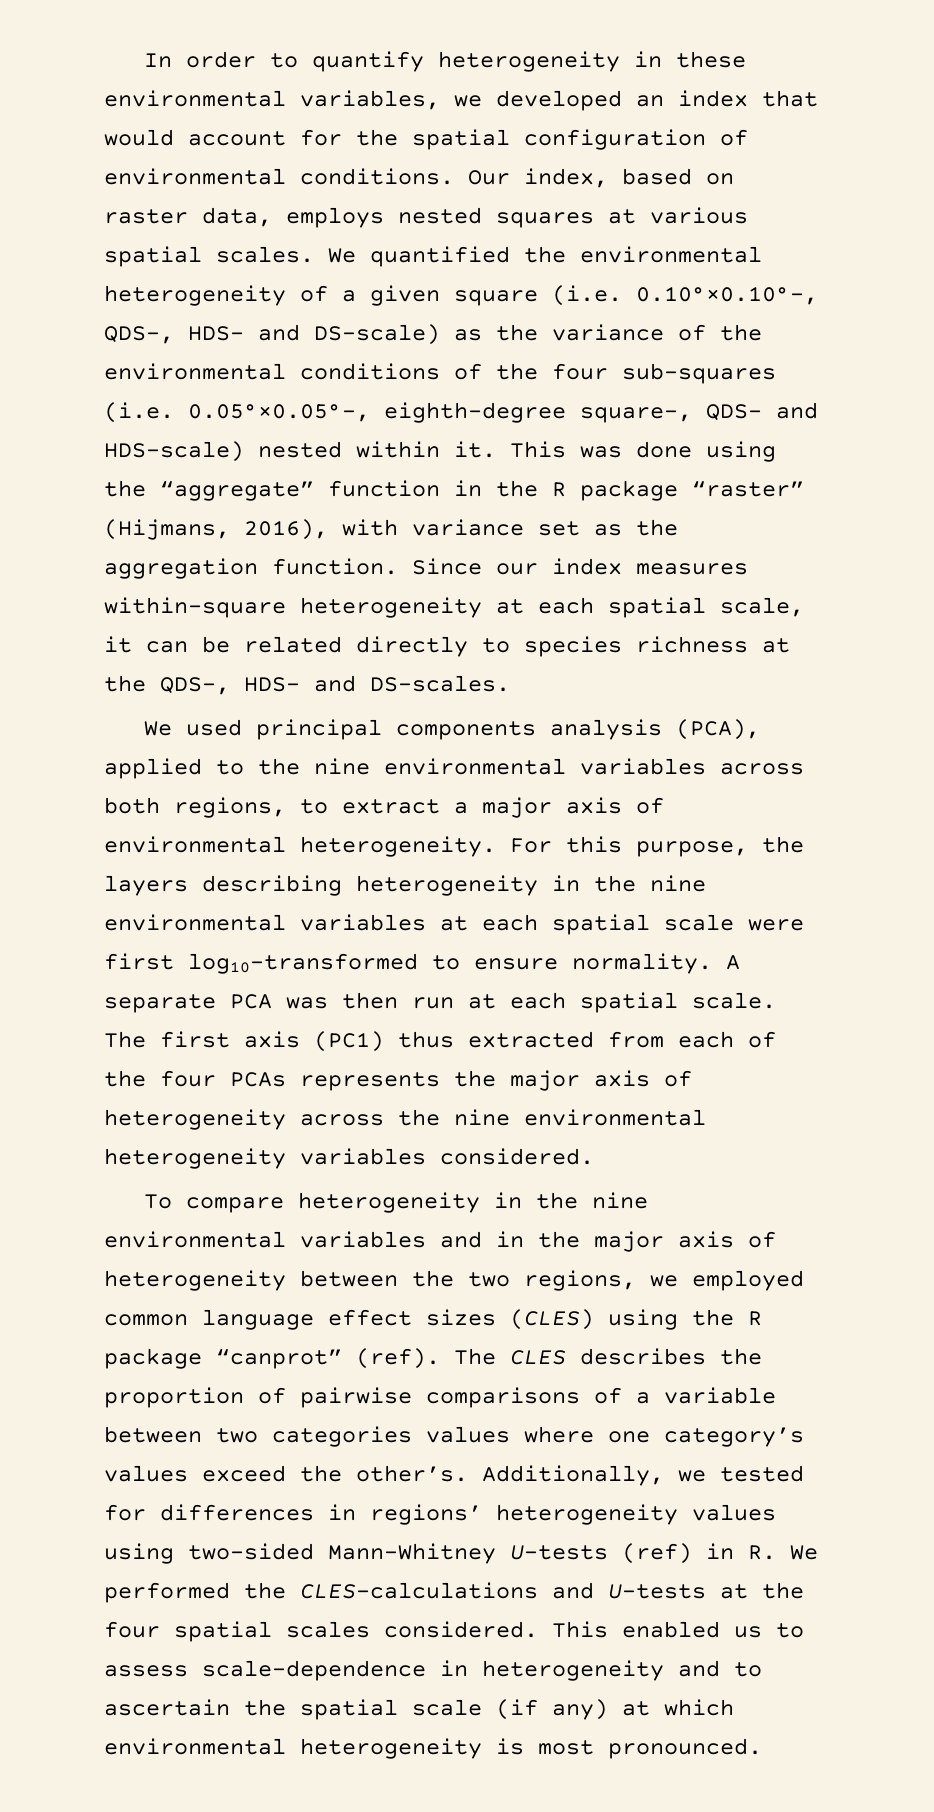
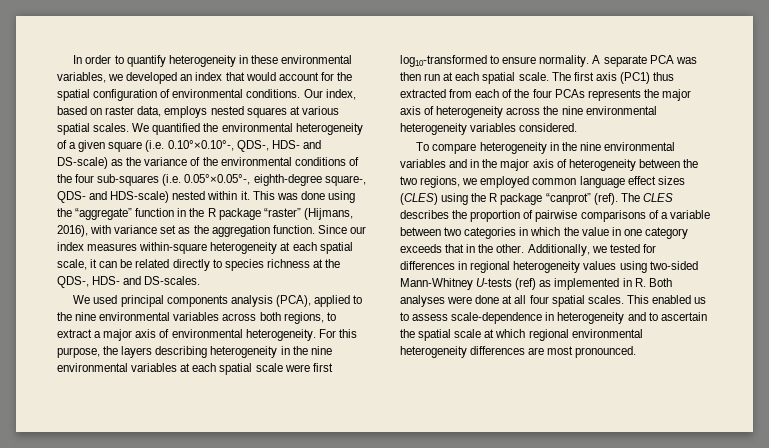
- The CLES describes the proportion of pairwise comparisons of a variable between two categories values where one category’s values exceed the other’s.
+ The CLES describes the proportion of pairwise comparisons of a variable between two categories in which the value in one category exceeds that in the other.
- Additionally, we tested for differences in regions’ heterogeneity values using two-sided Mann-Whitney U-tests (ref) in R. We performed the CLES-calculations and U-tests at the four spatial scales considered.
+ Additionally, we tested for differences in regional heterogeneity values using two-sided Mann-Whitney U-tests (ref) as implemented in R. Both analyses were done at all four spatial scales.
- This enabled us to assess scale-dependence in heterogeneity and to ascertain the spatial scale (if any) at which environmental heterogeneity is most pronounced.
+ This enabled us to assess scale-dependence in heterogeneity and to ascertain the spatial scale at which regional environmental heterogeneity differences are most pronounced.

